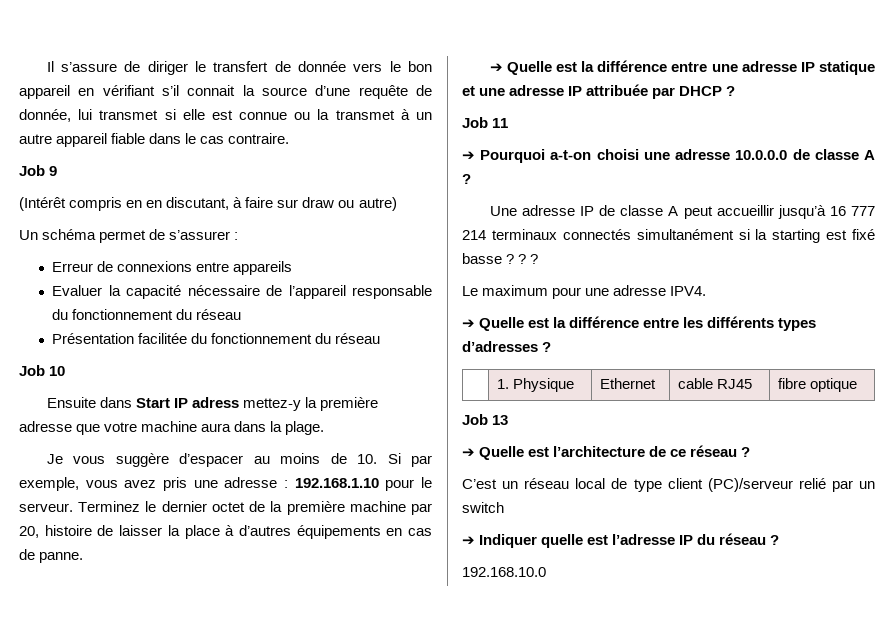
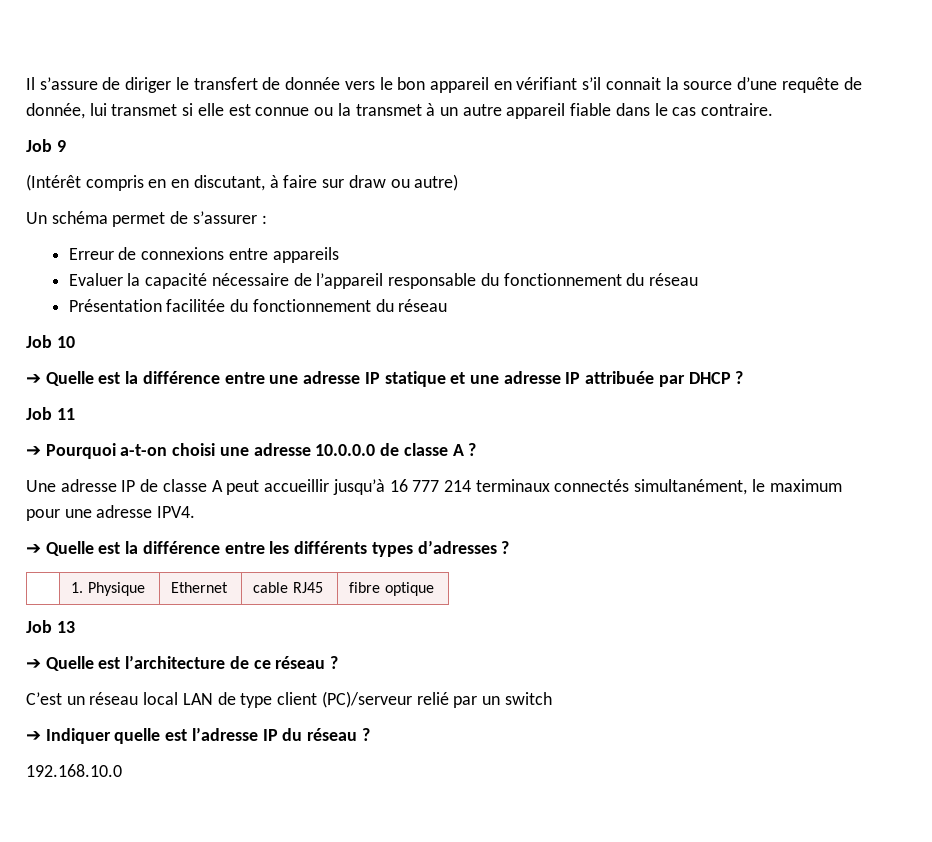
- Ensuite dans Start IP adress mettez-y la première adresse que votre machine aura dans la plage.
- Je vous suggère d’espacer au moins de 10. Si par exemple, vous avez pris une adresse : 192.168.1.10 pour le serveur. Terminez le dernier octet de la première machine par 20, histoire de laisser la place à d’autres équipements en cas de panne.
- Une adresse IP de classe A peut accueillir jusqu’à 16 777 214 terminaux connectés simultanément si la starting est fixé basse ? ? ?
- Le maximum pour une adresse IPV4.
+ Une adresse IP de classe A peut accueillir jusqu’à 16 777 214 terminaux connectés simultanément, le maximum pour une adresse IPV4.
- C’est un réseau local de type client (PC)/serveur relié par un switch
+ C’est un réseau local LAN de type client (PC)/serveur relié par un switch

